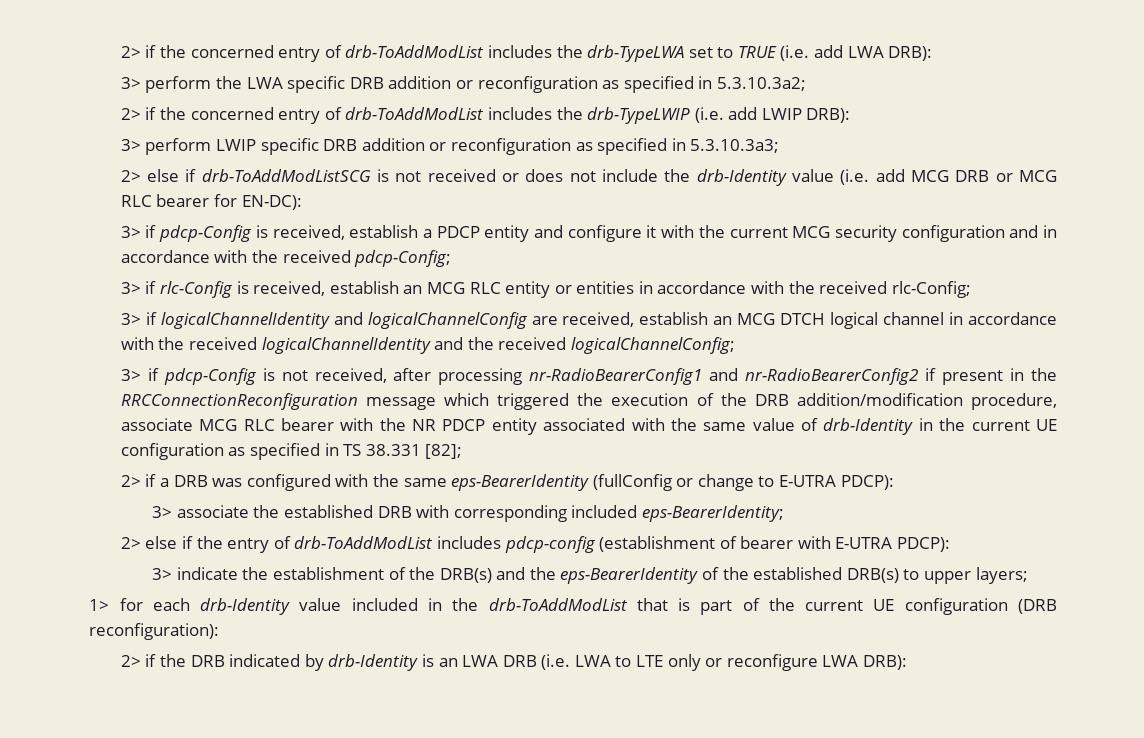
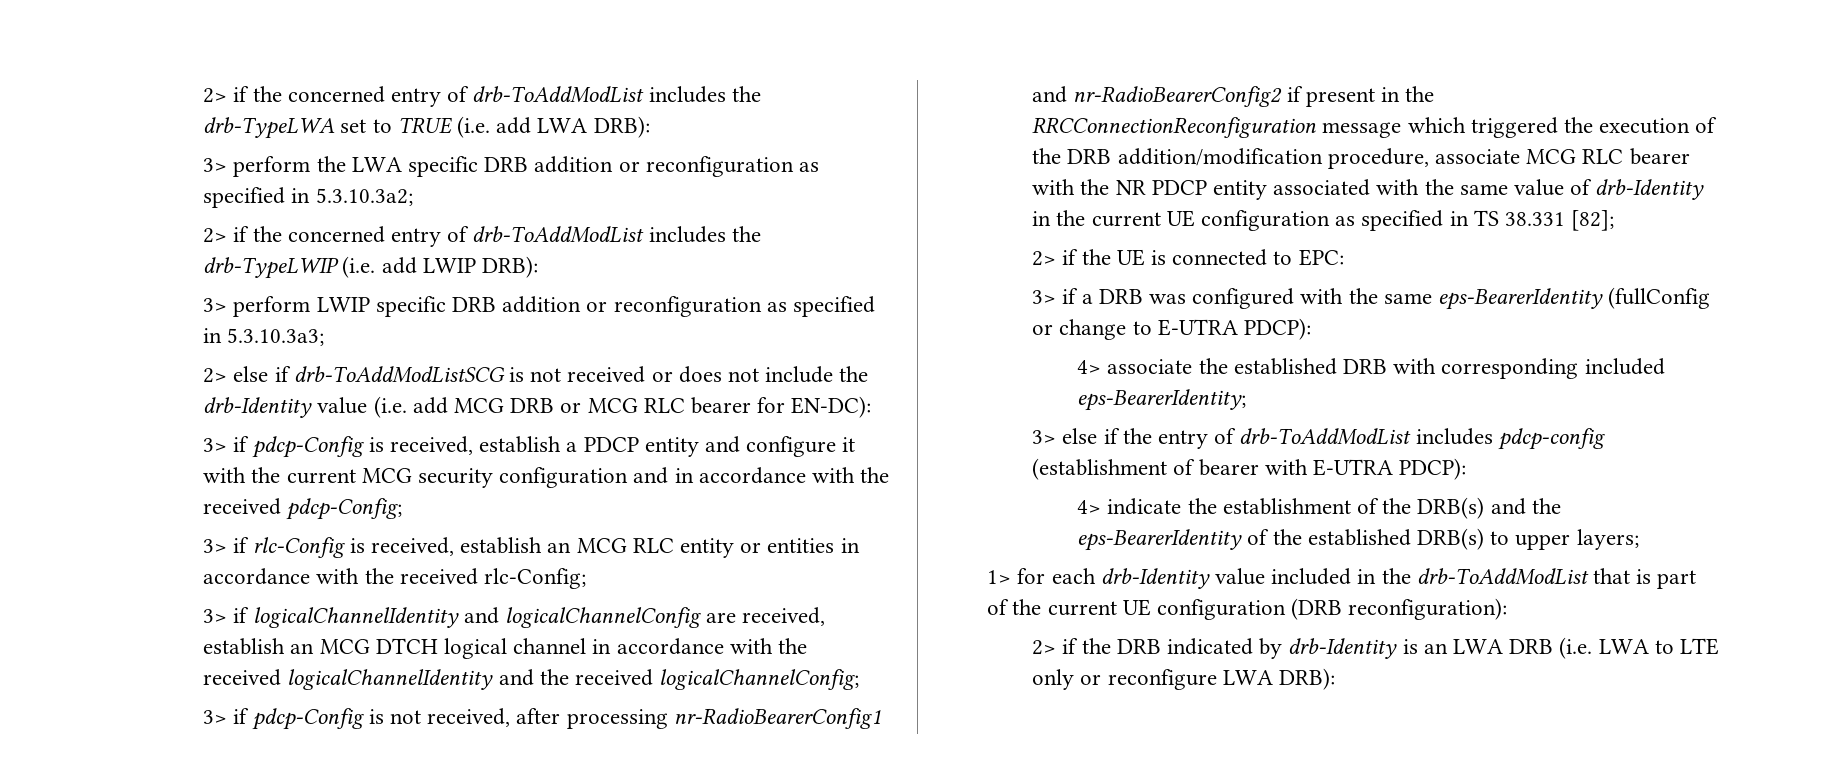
- 2> if a DRB was configured with the same eps-BearerIdentity (fullConfig or change to E-UTRA PDCP):
+ 2> if the UE is connected to EPC:
+ 3> if a DRB was configured with the same eps-BearerIdentity (fullConfig or change to E-UTRA PDCP):
- 3> associate the established DRB with corresponding included eps-BearerIdentity;
+ 4> associate the established DRB with corresponding included eps-BearerIdentity;
- 2> else if the entry of drb-ToAddModList includes pdcp-config (establishment of bearer with E-UTRA PDCP):
+ 3> else if the entry of drb-ToAddModList includes pdcp-config (establishment of bearer with E-UTRA PDCP):
- 3> indicate the establishment of the DRB(s) and the eps-BearerIdentity of the established DRB(s) to upper layers;
+ 4> indicate the establishment of the DRB(s) and the eps-BearerIdentity of the established DRB(s) to upper layers;

